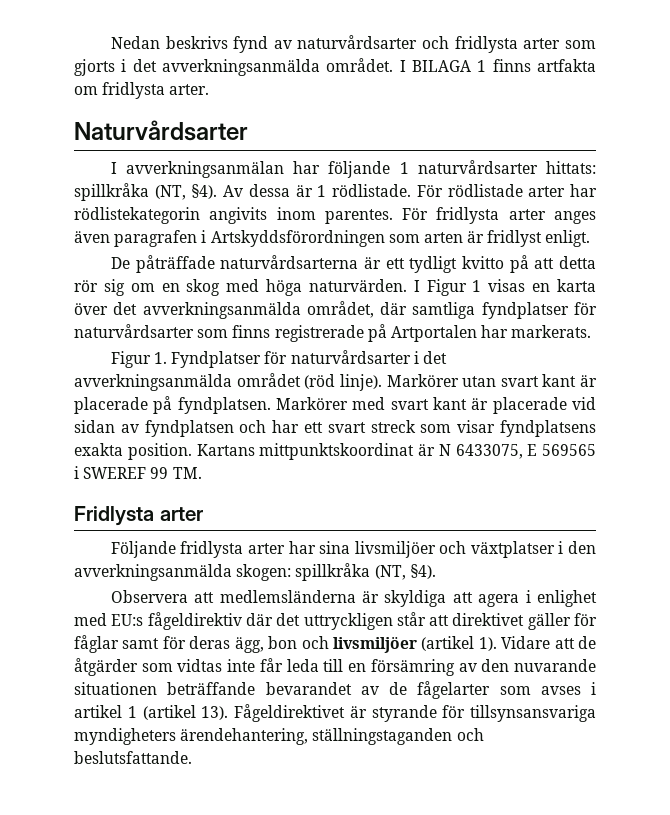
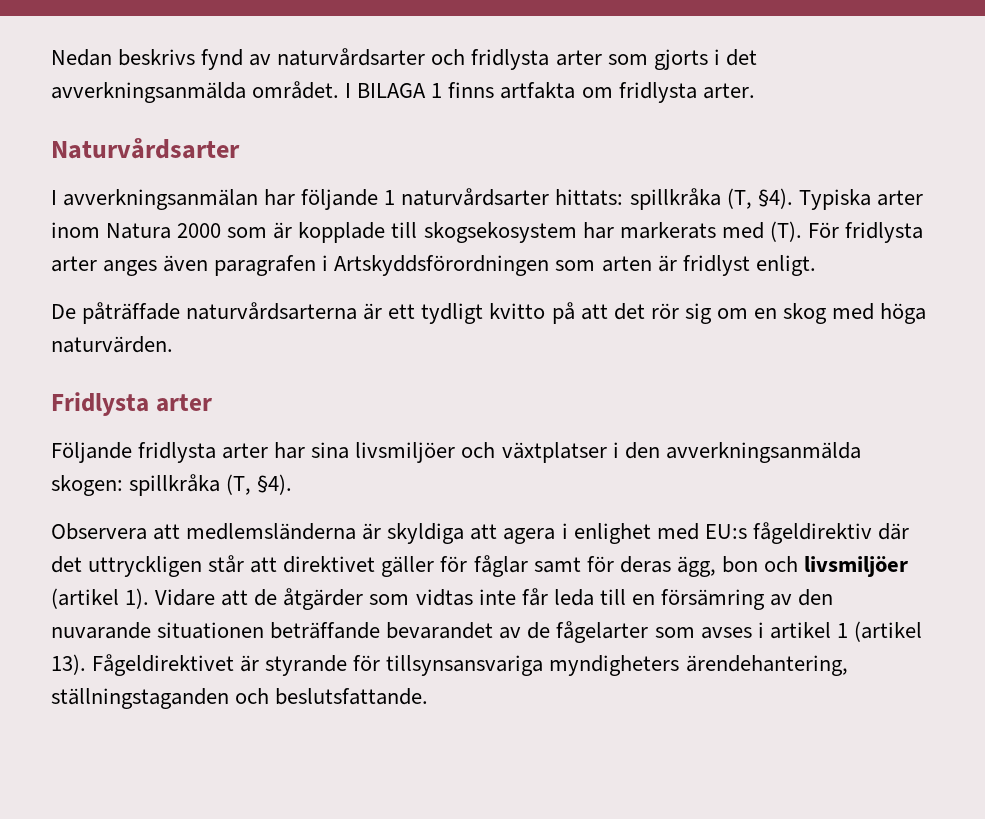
- I avverkningsanmälan har följande 1 naturvårdsarter hittats: spillkråka (NT, §4). Av dessa är 1 rödlistade. För rödlistade arter har rödlistekategorin angivits inom parentes. För fridlysta arter anges även paragrafen i Artskyddsförordningen som arten är fridlyst enligt.
+ I avverkningsanmälan har följande 1 naturvårdsarter hittats: spillkråka (T, §4). Typiska arter inom Natura 2000 som är kopplade till skogsekosystem har markerats med (T). För fridlysta arter anges även paragrafen i Artskyddsförordningen som arten är fridlyst enligt.
- De påträffade naturvårdsarterna är ett tydligt kvitto på att detta rör sig om en skog med höga naturvärden. I Figur 1 visas en karta över det avverkningsanmälda området, där samtliga fyndplatser för naturvårdsarter som finns registrerade på Artportalen har markerats.
- Figur 1. Fyndplatser för naturvårdsarter i det avverkningsanmälda området (röd linje). Markörer utan svart kant är placerade på fyndplatsen. Markörer med svart kant är placerade vid sidan av fyndplatsen och har ett svart streck som visar fyndplatsens exakta position. Kartans mittpunktskoordinat är N 6433075, E 569565 i SWEREF 99 TM.
+ De påträffade naturvårdsarterna är ett tydligt kvitto på att det rör sig om en skog med höga naturvärden.
- Följande fridlysta arter har sina livsmiljöer och växtplatser i den avverkningsanmälda skogen: spillkråka (NT, §4).
+ Följande fridlysta arter har sina livsmiljöer och växtplatser i den avverkningsanmälda skogen: spillkråka (T, §4).

